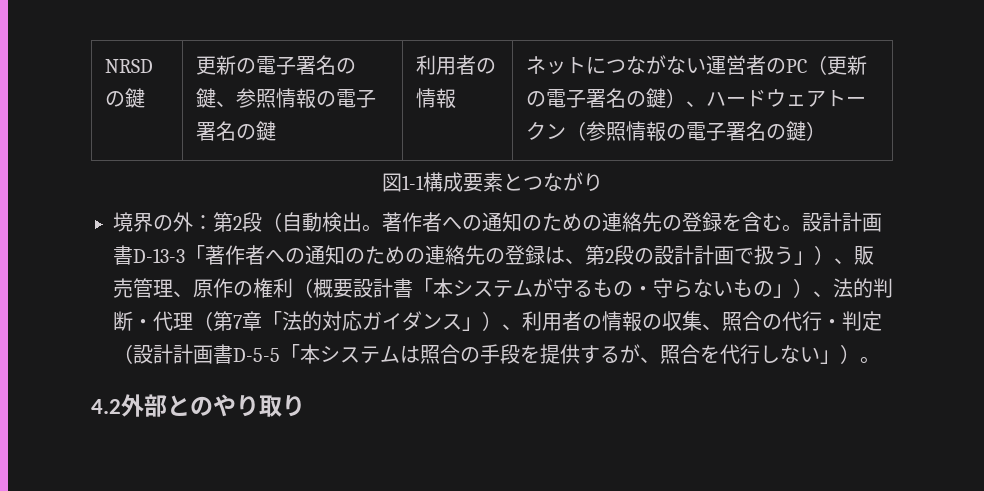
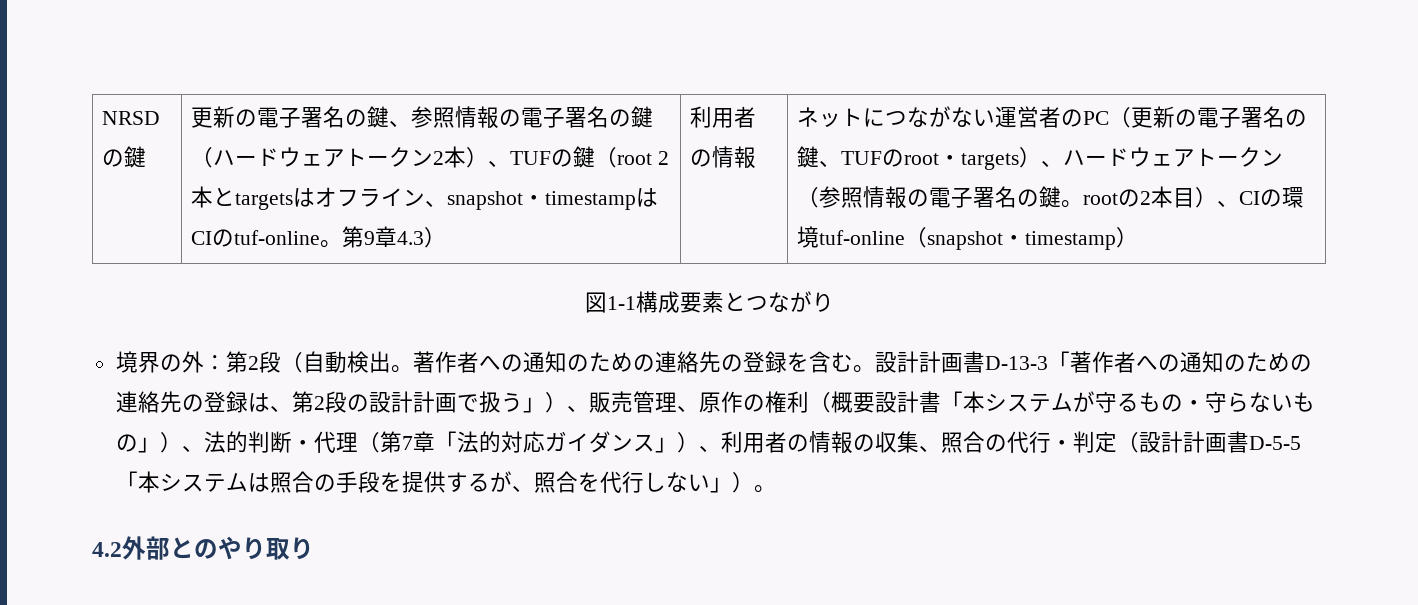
- 更新の電子署名の鍵、参照情報の電子署名の鍵
+ 更新の電子署名の鍵、参照情報の電子署名の鍵（ハードウェアトークン2本）、TUFの鍵（root 2本とtargetsはオフライン、snapshot・timestampはCIのtuf-online。第9章4.3）
- ネットにつながない運営者のPC（更新の電子署名の鍵）、ハードウェアトークン（参照情報の電子署名の鍵）
+ ネットにつながない運営者のPC（更新の電子署名の鍵、TUFのroot・targets）、ハードウェアトークン（参照情報の電子署名の鍵。rootの2本目）、CIの環境tuf-online（snapshot・timestamp）

